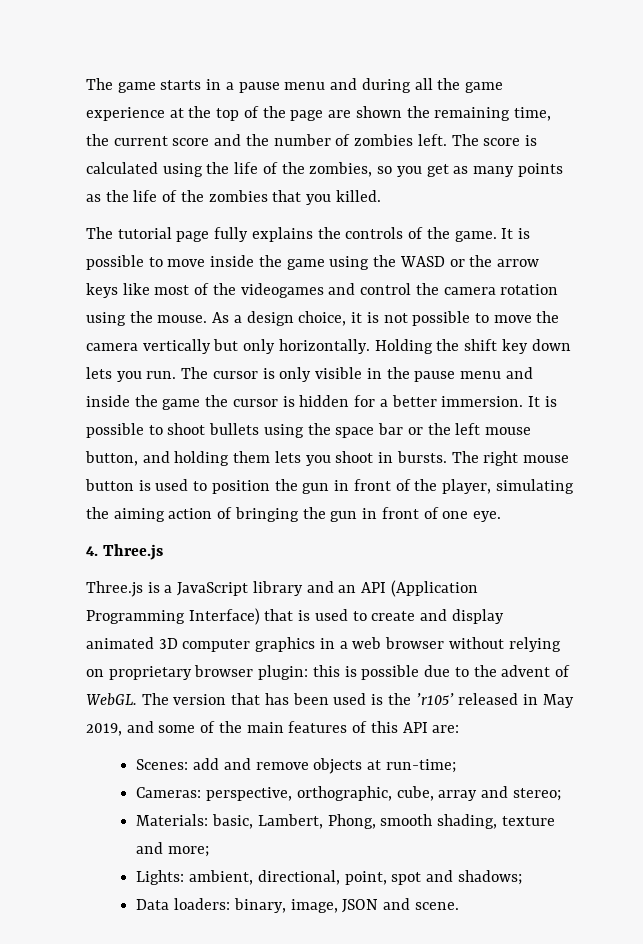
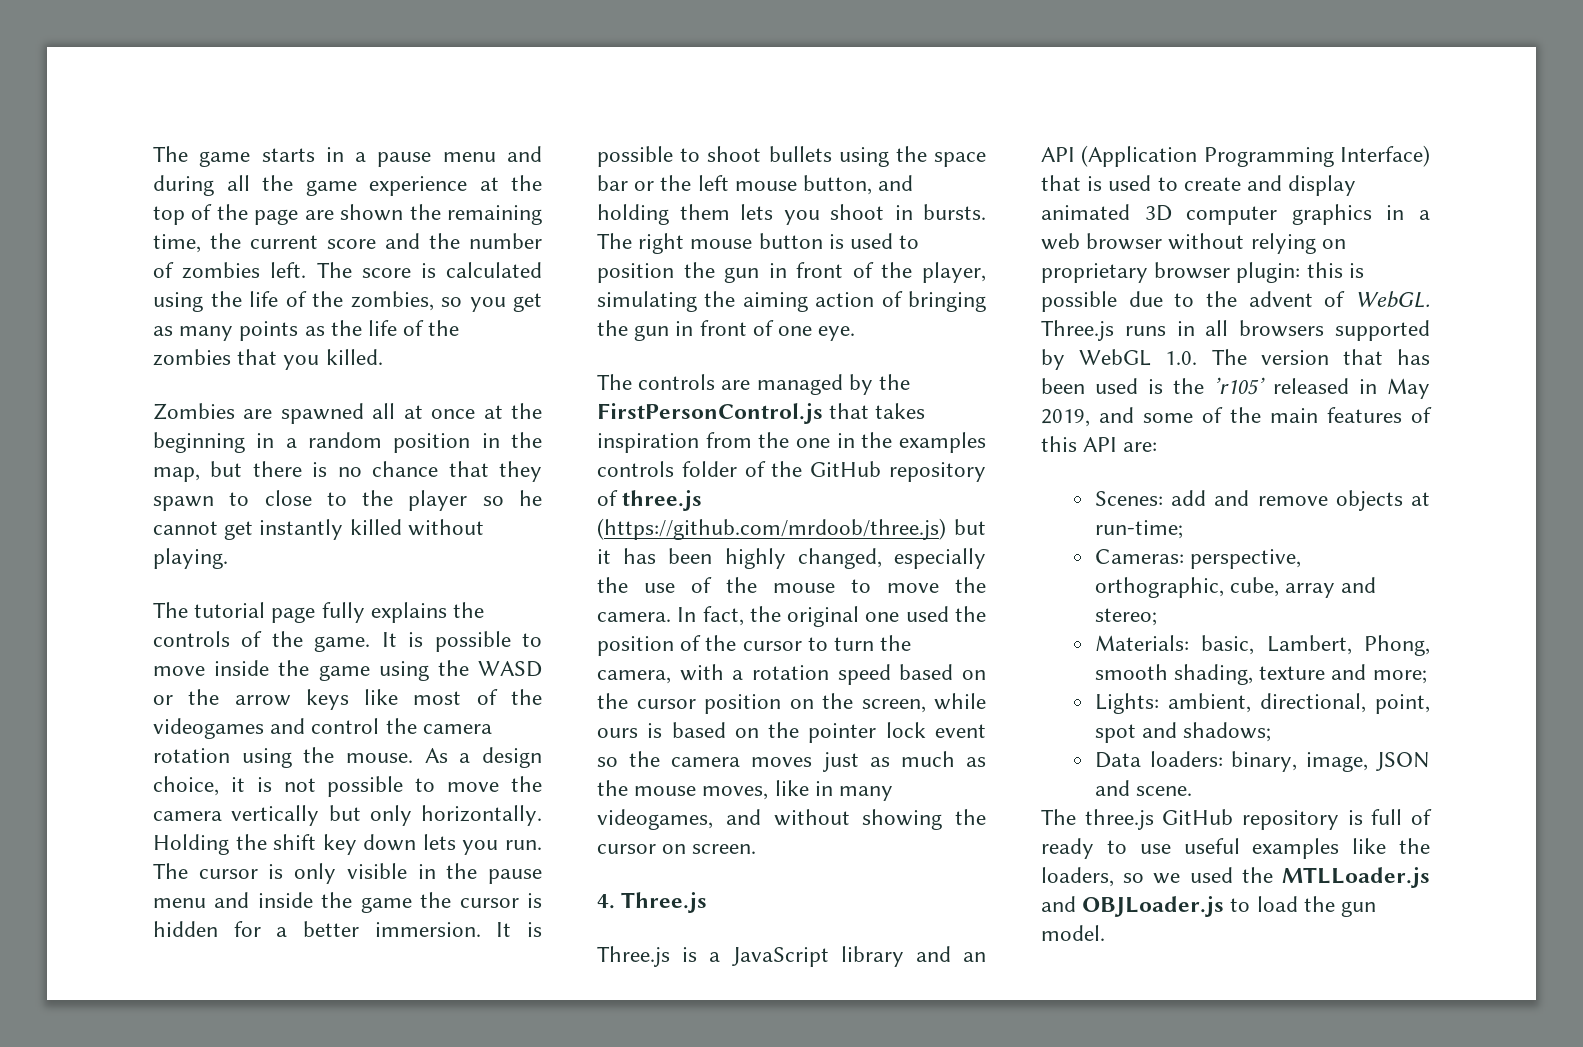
+ Zombies are spawned all at once at the beginning in a random position in the map, but there is no chance that they spawn to close to the player so he cannot get instantly killed without playing.
+ The controls are managed by the FirstPersonControl.js that takes inspiration from the one in the examples controls folder of the GitHub repository of three.js (https://github.com/mrdoob/three.js) but it has been highly changed, especially the use of the mouse to move the camera. In fact, the original one used the position of the cursor to turn the camera, with a rotation speed based on the cursor position on the screen, while ours is based on the pointer lock event so the camera moves just as much as the mouse moves, like in many videogames, and without showing the cursor on screen.
- The version that has been used is the ’r105’ released in May 2019, and some of the main features of this API are:
+ Three.js runs in all browsers supported by WebGL 1.0. The version that has been used is the ’r105’ released in May 2019, and some of the main features of this API are:
+ The three.js GitHub repository is full of ready to use useful examples like the loaders, so we used the MTLLoader.js and OBJLoader.js to load the gun model.

